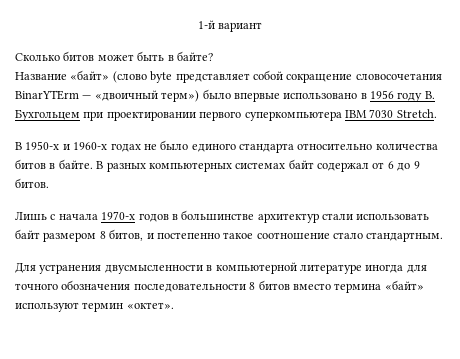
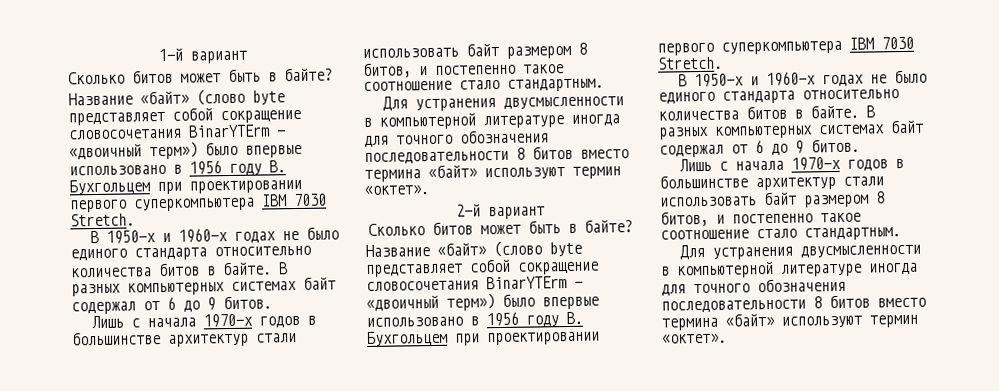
+ 2-й вариант
+ Сколько битов может быть в байте?
+ Название «байт» (слово byte представляет собой сокращение словосочетания BinarYTErm — «двоичный терм») было впервые использовано в 1956 году В. Бухгольцем при проектировании первого суперкомпьютера IBM 7030 Stretch.
+ В 1950-х и 1960-х годах не было единого стандарта относительно количества битов в байте. В разных компьютерных системах байт содержал от 6 до 9 битов.
+ Лишь с начала 1970-х годов в большинстве архитектур стали использовать байт размером 8 битов, и постепенно такое соотношение стало стандартным.
+ Для устранения двусмысленности в компьютерной литературе иногда для точного обозначения последовательности 8 битов вместо термина «байт» используют термин «октет».

